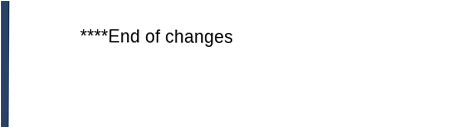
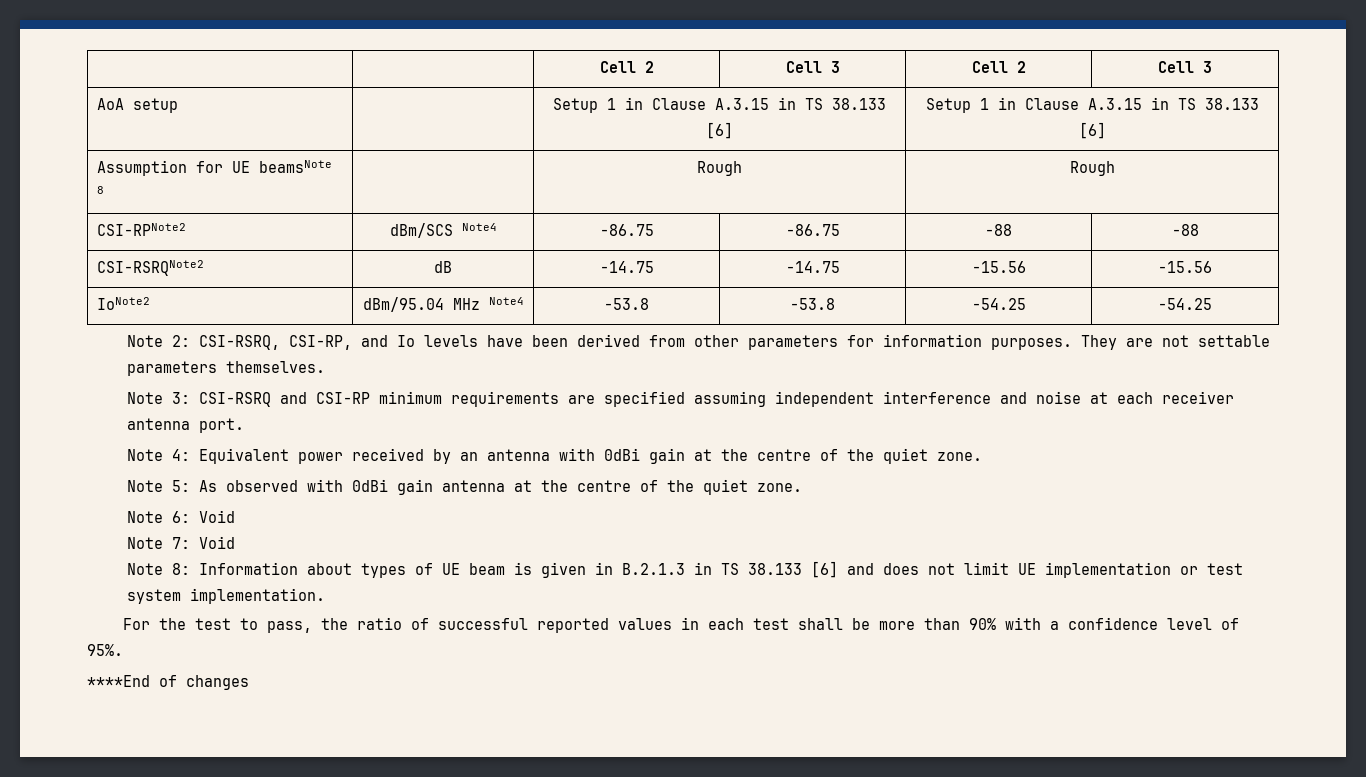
+ | | Cell 2 | Cell 3 | Cell 2 | Cell 3
+ AoA setup | | Setup 1 in Clause A.3.15 in TS 38.133 [6] | Setup 1 in Clause A.3.15 in TS 38.133 [6]
+ Assumption for UE beamsNote 8 | | Rough | Rough
+ CSI-RPNote2 | dBm/SCS Note4 | -86.75 | -86.75 | -88 | -88
+ CSI-RSRQNote2 | dB | -14.75 | -14.75 | -15.56 | -15.56
+ IoNote2 | dBm/95.04 MHz Note4 | -53.8 | -53.8 | -54.25 | -54.25
+ Note 2: CSI-RSRQ, CSI-RP, and Io levels have been derived from other parameters for information purposes. They are not settable parameters themselves.
+ Note 3: CSI-RSRQ and CSI-RP minimum requirements are specified assuming independent interference and noise at each receiver antenna port.
+ Note 4: Equivalent power received by an antenna with 0dBi gain at the centre of the quiet zone.
+ Note 5: As observed with 0dBi gain antenna at the centre of the quiet zone.
+ Note 6: Void
+ Note 7: Void
+ Note 8: Information about types of UE beam is given in B.2.1.3 in TS 38.133 [6] and does not limit UE implementation or test system implementation.
+ For the test to pass, the ratio of successful reported values in each test shall be more than 90% with a confidence level of 95%.

